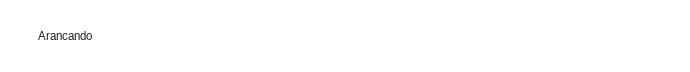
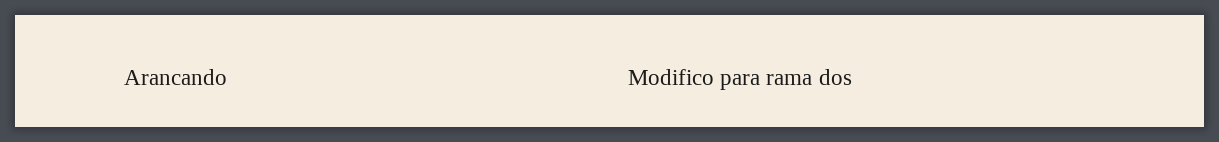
+ Modifico para rama dos

